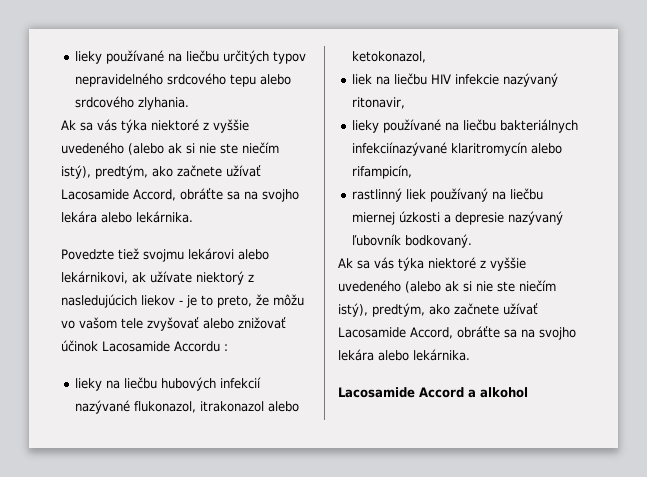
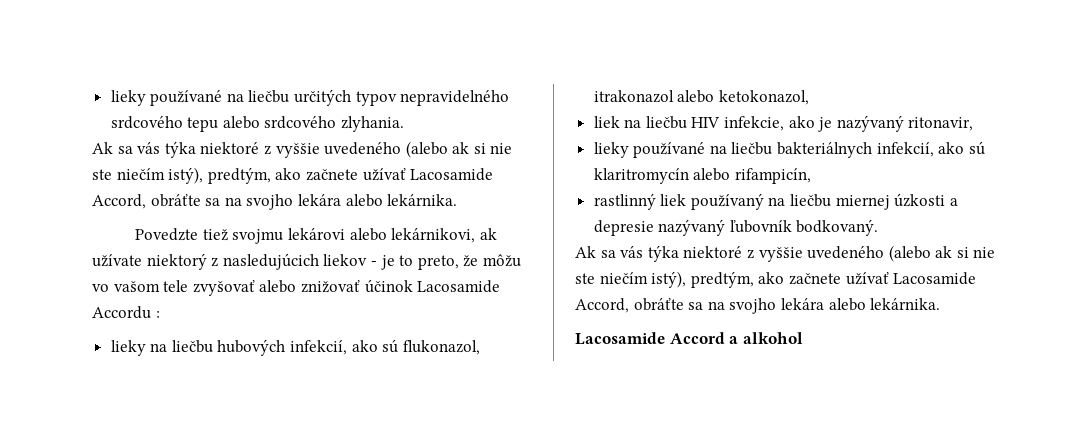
- lieky na liečbu hubových infekcií nazývané flukonazol, itrakonazol alebo ketokonazol,
+ lieky na liečbu hubových infekcií, ako sú flukonazol, itrakonazol alebo ketokonazol,
- liek na liečbu HIV infekcie nazývaný ritonavir,
+ liek na liečbu HIV infekcie, ako je nazývaný ritonavir,
- lieky používané na liečbu bakteriálnych infekciínazývané klaritromycín alebo rifampicín,
+ lieky používané na liečbu bakteriálnych infekcií, ako sú klaritromycín alebo rifampicín,

